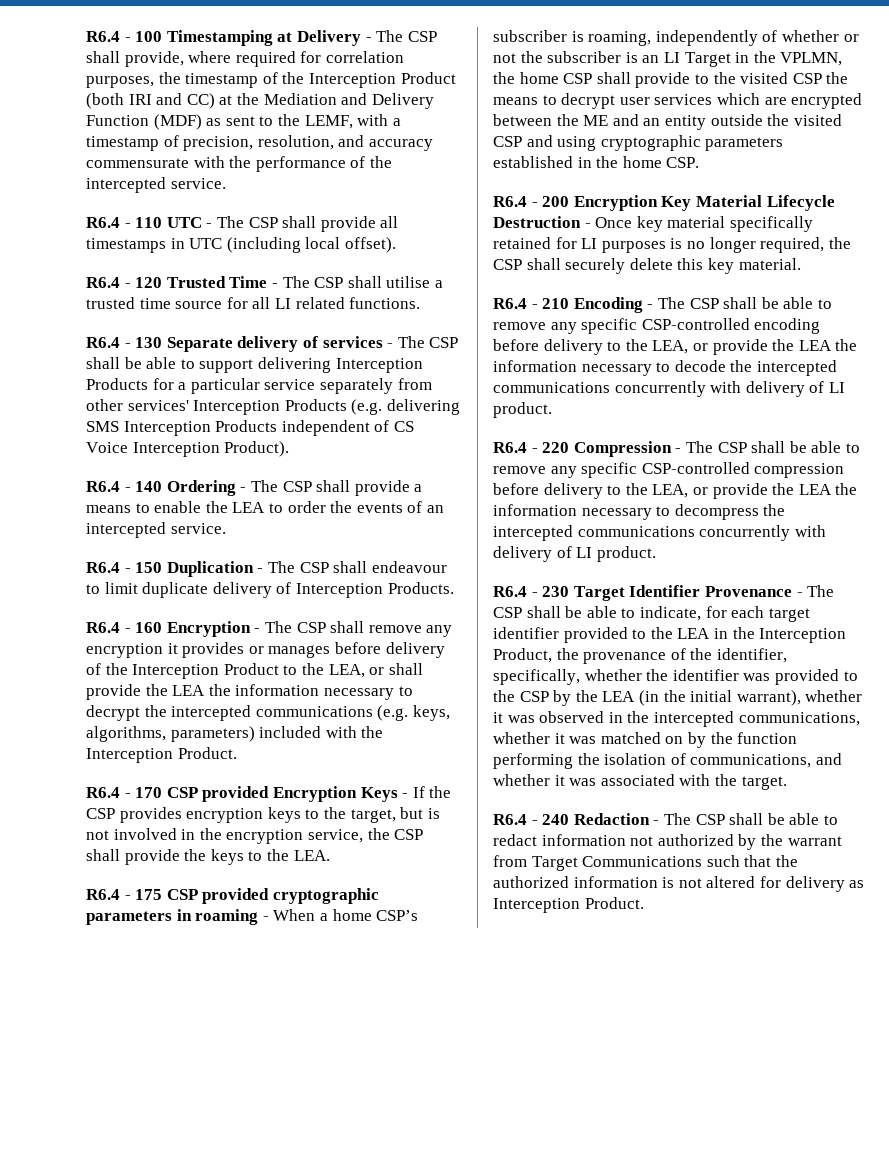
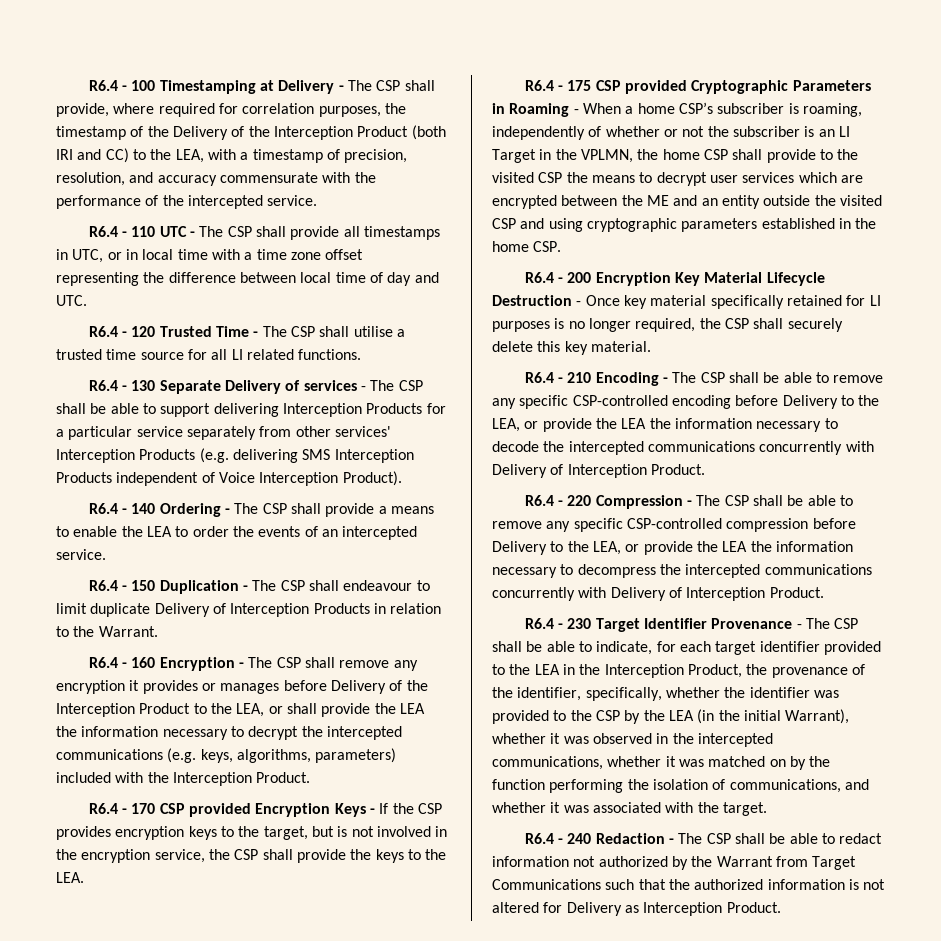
- R6.4 - 100 Timestamping at Delivery - The CSP shall provide, where required for correlation purposes, the timestamp of the Interception Product (both IRI and CC) at the Mediation and Delivery Function (MDF) as sent to the LEMF, with a timestamp of precision, resolution, and accuracy commensurate with the performance of the intercepted service.
+ R6.4 - 100 Timestamping at Delivery - The CSP shall provide, where required for correlation purposes, the timestamp of the Delivery of the Interception Product (both IRI and CC) to the LEA, with a timestamp of precision, resolution, and accuracy commensurate with the performance of the intercepted service.
- R6.4 - 110 UTC - The CSP shall provide all timestamps in UTC (including local offset).
+ R6.4 - 110 UTC - The CSP shall provide all timestamps in UTC, or in local time with a time zone offset representing the difference between local time of day and UTC.
- R6.4 - 130 Separate delivery of services - The CSP shall be able to support delivering Interception Products for a particular service separately from other services' Interception Products (e.g. delivering SMS Interception Products independent of CS Voice Interception Product).
+ R6.4 - 130 Separate Delivery of services - The CSP shall be able to support delivering Interception Products for a particular service separately from other services' Interception Products (e.g. delivering SMS Interception Products independent of Voice Interception Product).
- R6.4 - 150 Duplication - The CSP shall endeavour to limit duplicate delivery of Interception Products.
+ R6.4 - 150 Duplication - The CSP shall endeavour to limit duplicate Delivery of Interception Products in relation to the Warrant.
- R6.4 - 160 Encryption - The CSP shall remove any encryption it provides or manages before delivery of the Interception Product to the LEA, or shall provide the LEA the information necessary to decrypt the intercepted communications (e.g. keys, algorithms, parameters) included with the Interception Product.
+ R6.4 - 160 Encryption - The CSP shall remove any encryption it provides or manages before Delivery of the Interception Product to the LEA, or shall provide the LEA the information necessary to decrypt the intercepted communications (e.g. keys, algorithms, parameters) included with the Interception Product.
- R6.4 - 175 CSP provided cryptographic parameters in roaming - When a home CSP’s subscriber is roaming, independently of whether or not the subscriber is an LI Target in the VPLMN, the home CSP shall provide to the visited CSP the means to decrypt user services which are encrypted between the ME and an entity outside the visited CSP and using cryptographic parameters established in the home CSP.
+ R6.4 - 175 CSP provided Cryptographic Parameters in Roaming - When a home CSP’s subscriber is roaming, independently of whether or not the subscriber is an LI Target in the VPLMN, the home CSP shall provide to the visited CSP the means to decrypt user services which are encrypted between the ME and an entity outside the visited CSP and using cryptographic parameters established in the home CSP.
- R6.4 - 210 Encoding - The CSP shall be able to remove any specific CSP-controlled encoding before delivery to the LEA, or provide the LEA the information necessary to decode the intercepted communications concurrently with delivery of LI product.
+ R6.4 - 210 Encoding - The CSP shall be able to remove any specific CSP-controlled encoding before Delivery to the LEA, or provide the LEA the information necessary to decode the intercepted communications concurrently with Delivery of Interception Product.
- R6.4 - 220 Compression - The CSP shall be able to remove any specific CSP-controlled compression before delivery to the LEA, or provide the LEA the information necessary to decompress the intercepted communications concurrently with delivery of LI product.
+ R6.4 - 220 Compression - The CSP shall be able to remove any specific CSP-controlled compression before Delivery to the LEA, or provide the LEA the information necessary to decompress the intercepted communications concurrently with Delivery of Interception Product.
- R6.4 - 230 Target Identifier Provenance - The CSP shall be able to indicate, for each target identifier provided to the LEA in the Interception Product, the provenance of the identifier, specifically, whether the identifier was provided to the CSP by the LEA (in the initial warrant), whether it was observed in the intercepted communications, whether it was matched on by the function performing the isolation of communications, and whether it was associated with the target.
+ R6.4 - 230 Target Identifier Provenance - The CSP shall be able to indicate, for each target identifier provided to the LEA in the Interception Product, the provenance of the identifier, specifically, whether the identifier was provided to the CSP by the LEA (in the initial Warrant), whether it was observed in the intercepted communications, whether it was matched on by the function performing the isolation of communications, and whether it was associated with the target.
- R6.4 - 240 Redaction - The CSP shall be able to redact information not authorized by the warrant from Target Communications such that the authorized information is not altered for delivery as Interception Product.
+ R6.4 - 240 Redaction - The CSP shall be able to redact information not authorized by the Warrant from Target Communications such that the authorized information is not altered for Delivery as Interception Product.

